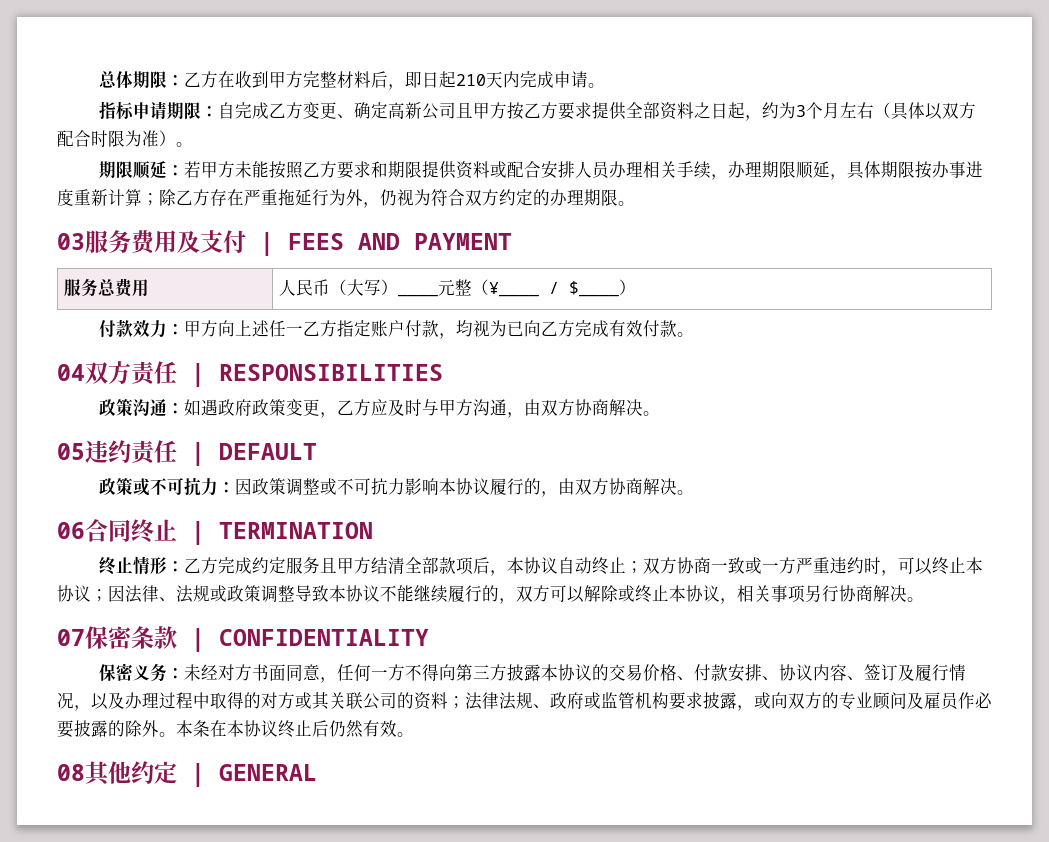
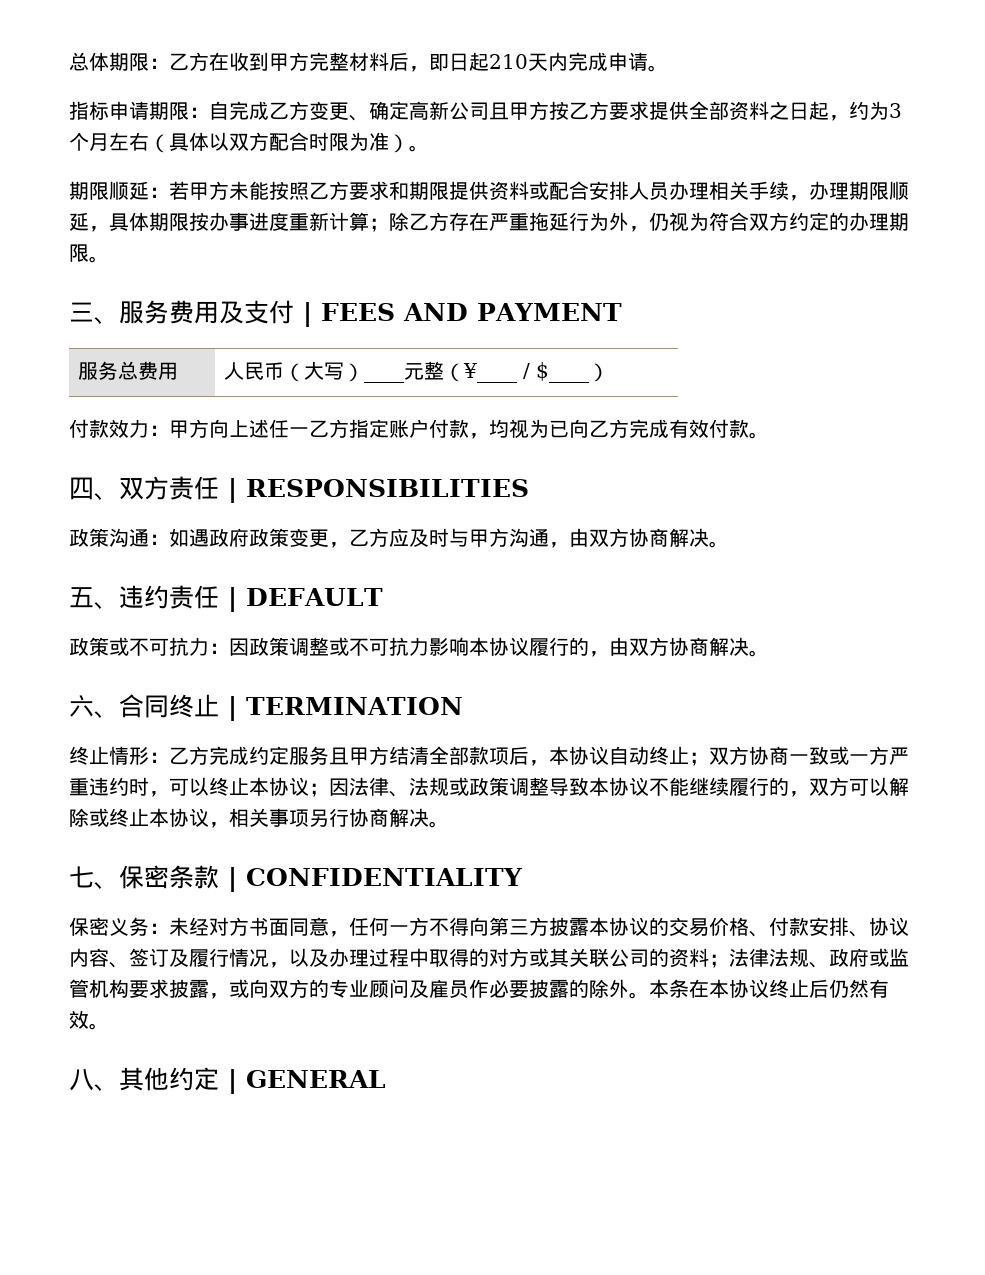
- 03服务费用及支付 | FEES AND PAYMENT
+ 三、服务费用及支付 | FEES AND PAYMENT
- 04双方责任 | RESPONSIBILITIES
+ 四、双方责任 | RESPONSIBILITIES
- 05违约责任 | DEFAULT
+ 五、违约责任 | DEFAULT
- 06合同终止 | TERMINATION
+ 六、合同终止 | TERMINATION
- 07保密条款 | CONFIDENTIALITY
+ 七、保密条款 | CONFIDENTIALITY
- 08其他约定 | GENERAL
+ 八、其他约定 | GENERAL

